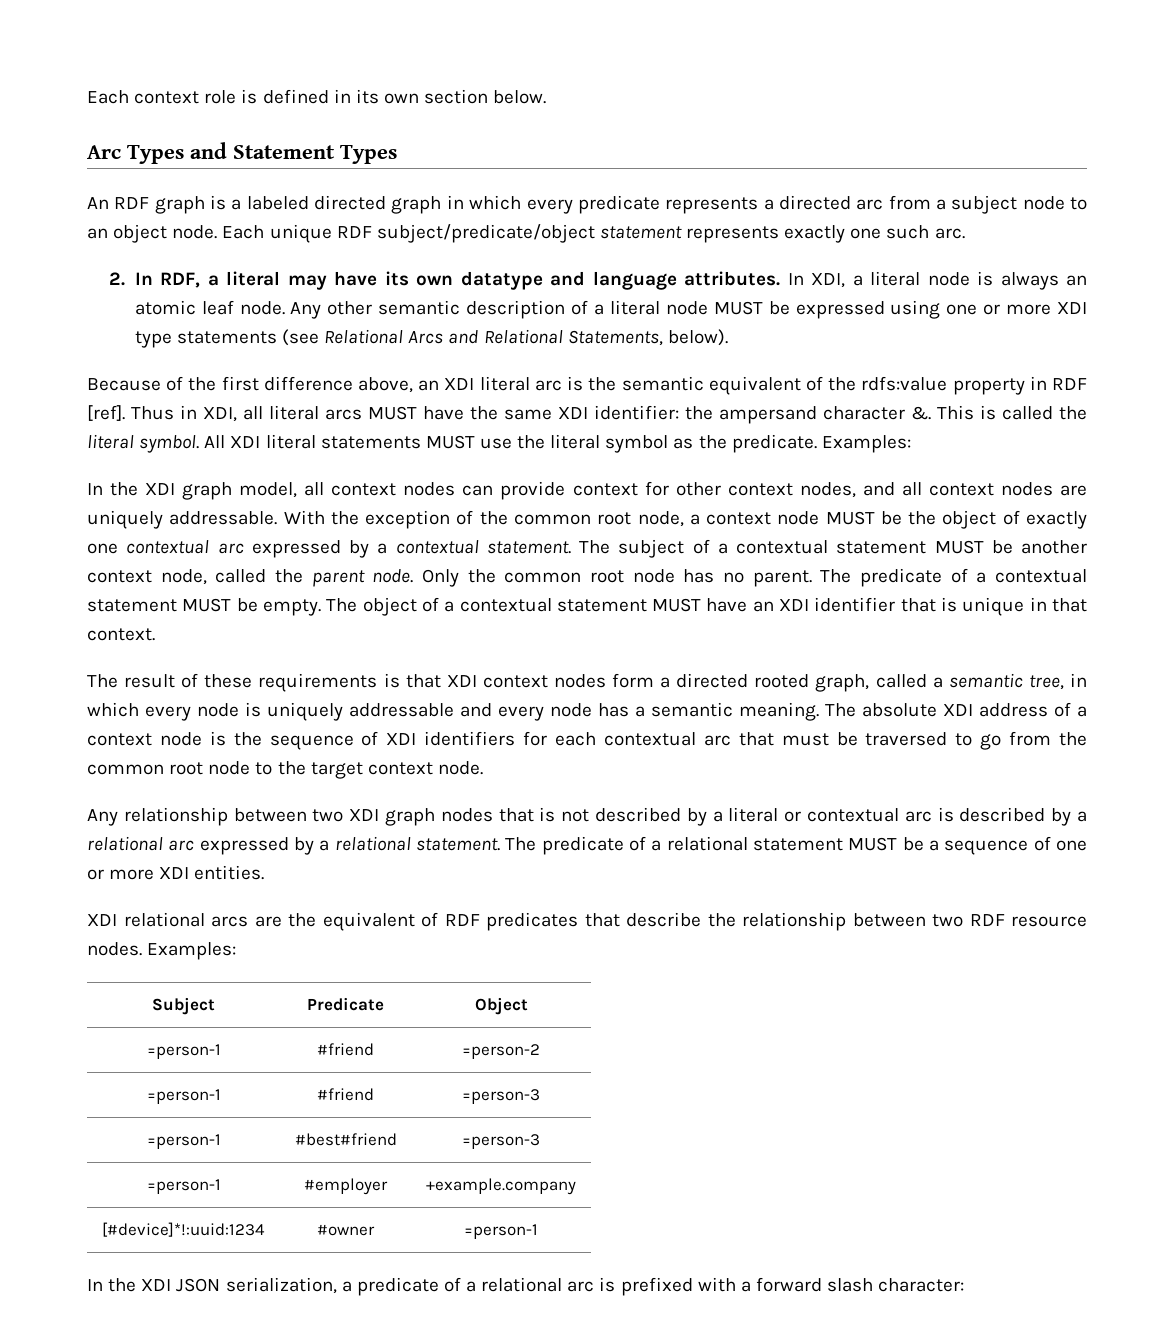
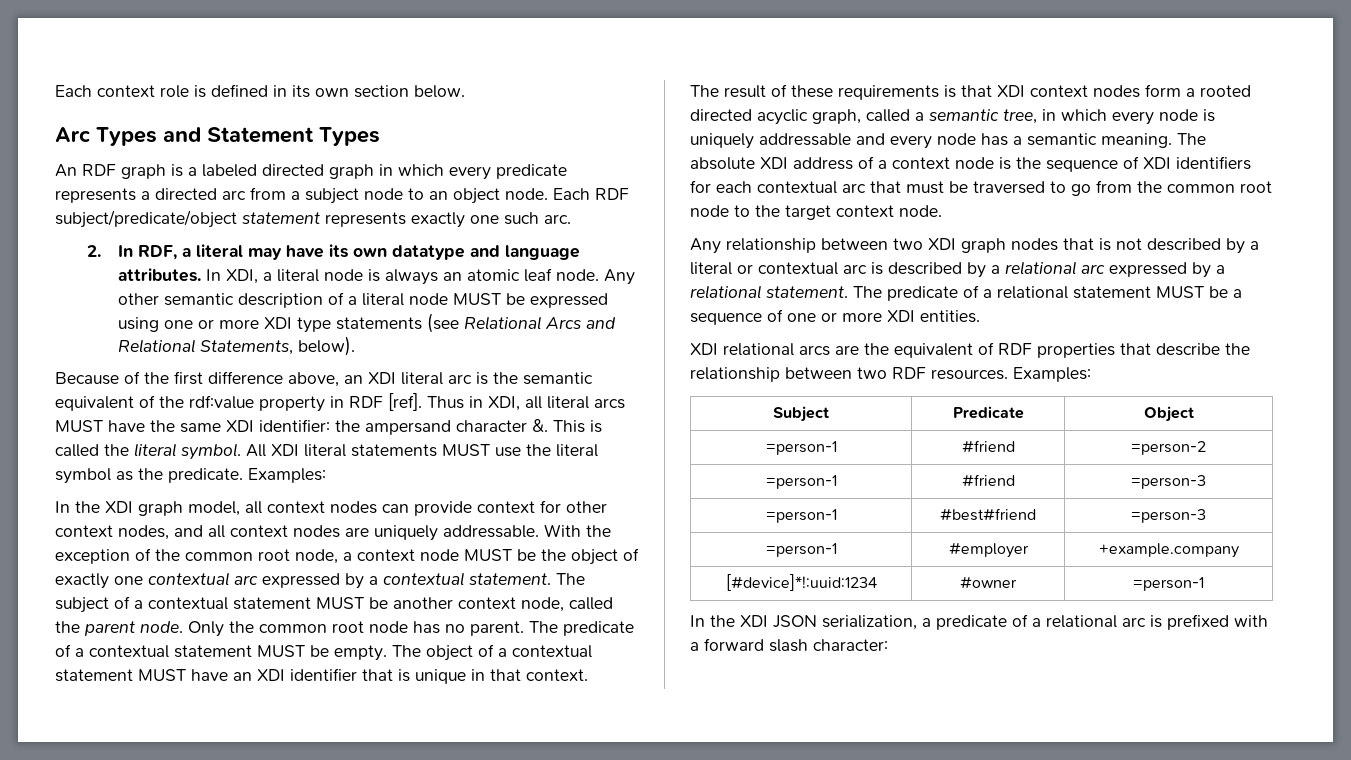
- Each unique RDF subject/predicate/object statement represents exactly one such arc.
+ Each RDF subject/predicate/object statement represents exactly one such arc.
- Because of the first difference above, an XDI literal arc is the semantic equivalent of the rdfs:value property in RDF [ref].
+ Because of the first difference above, an XDI literal arc is the semantic equivalent of the rdf:value property in RDF [ref].
- The result of these requirements is that XDI context nodes form a directed rooted graph, called a semantic tree, in which every node is uniquely addressable and every node has a semantic meaning.
+ The result of these requirements is that XDI context nodes form a rooted directed acyclic graph, called a semantic tree, in which every node is uniquely addressable and every node has a semantic meaning.
- XDI relational arcs are the equivalent of RDF predicates that describe the relationship between two RDF resource nodes.
+ XDI relational arcs are the equivalent of RDF properties that describe the relationship between two RDF resources.

